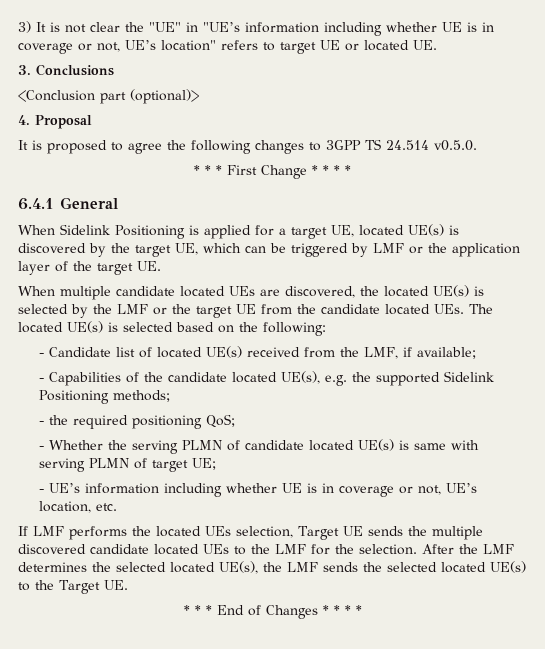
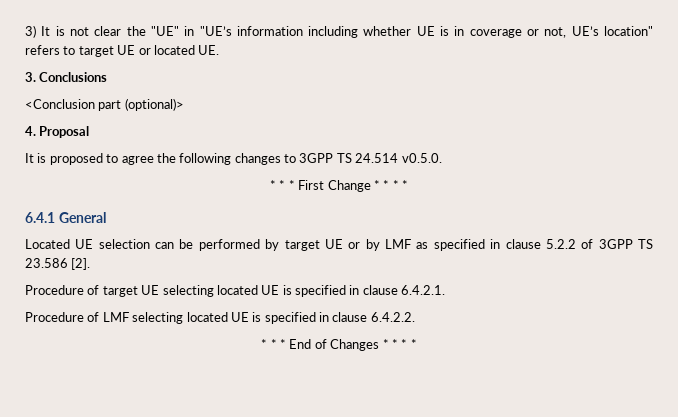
- When Sidelink Positioning is applied for a target UE, located UE(s) is discovered by the target UE, which can be triggered by LMF or the application layer of the target UE.
- When multiple candidate located UEs are discovered, the located UE(s) is selected by the LMF or the target UE from the candidate located UEs. The located UE(s) is selected based on the following:
- - Candidate list of located UE(s) received from the LMF, if available;
- - Capabilities of the candidate located UE(s), e.g. the supported Sidelink Positioning methods;
- - the required positioning QoS;
- - Whether the serving PLMN of candidate located UE(s) is same with serving PLMN of target UE;
- - UE’s information including whether UE is in coverage or not, UE’s location, etc.
- If LMF performs the located UEs selection, Target UE sends the multiple discovered candidate located UEs to the LMF for the selection. After the LMF determines the selected located UE(s), the LMF sends the selected located UE(s) to the Target UE.
+ Located UE selection can be performed by target UE or by LMF as specified in clause 5.2.2 of 3GPP TS 23.586 [2].
+ Procedure of target UE selecting located UE is specified in clause 6.4.2.1.
+ Procedure of LMF selecting located UE is specified in clause 6.4.2.2.

